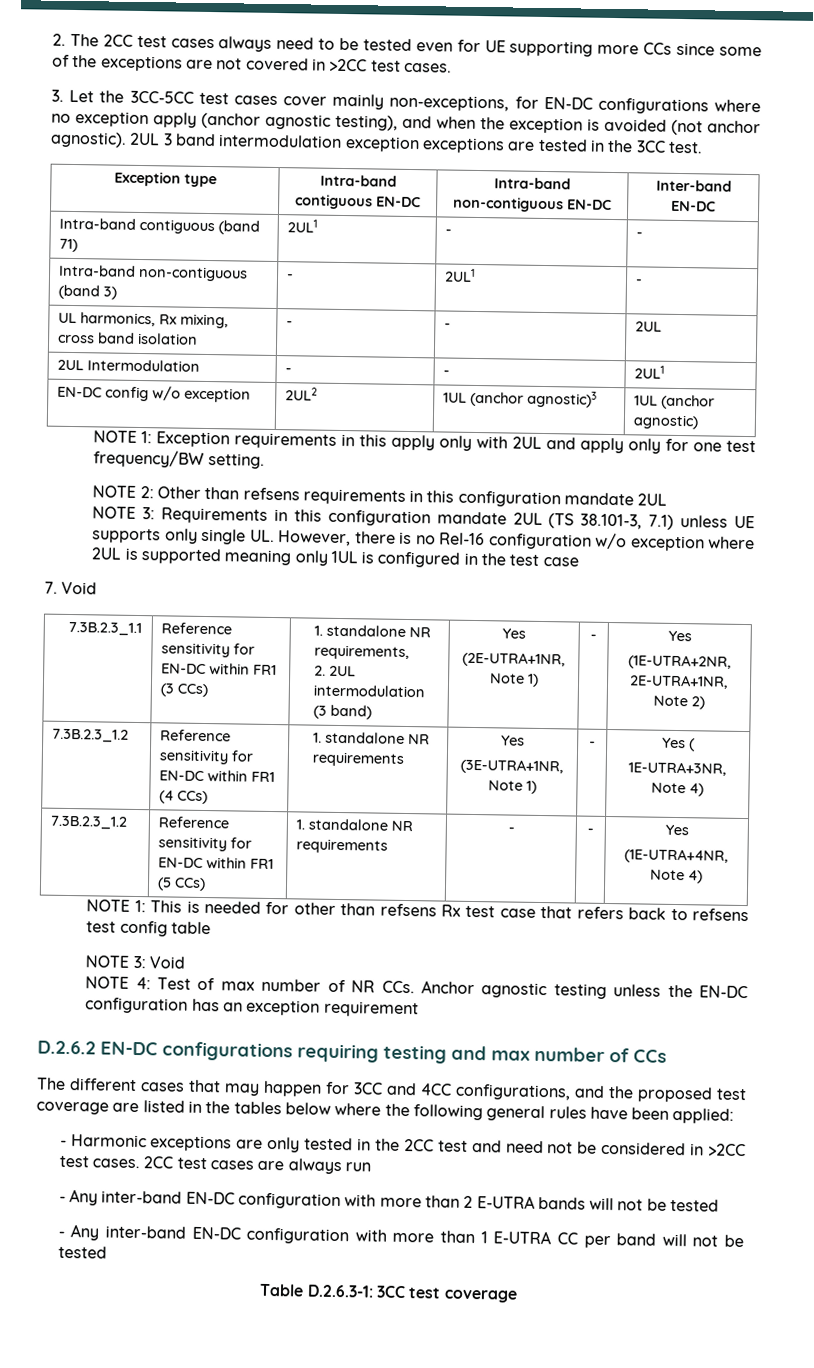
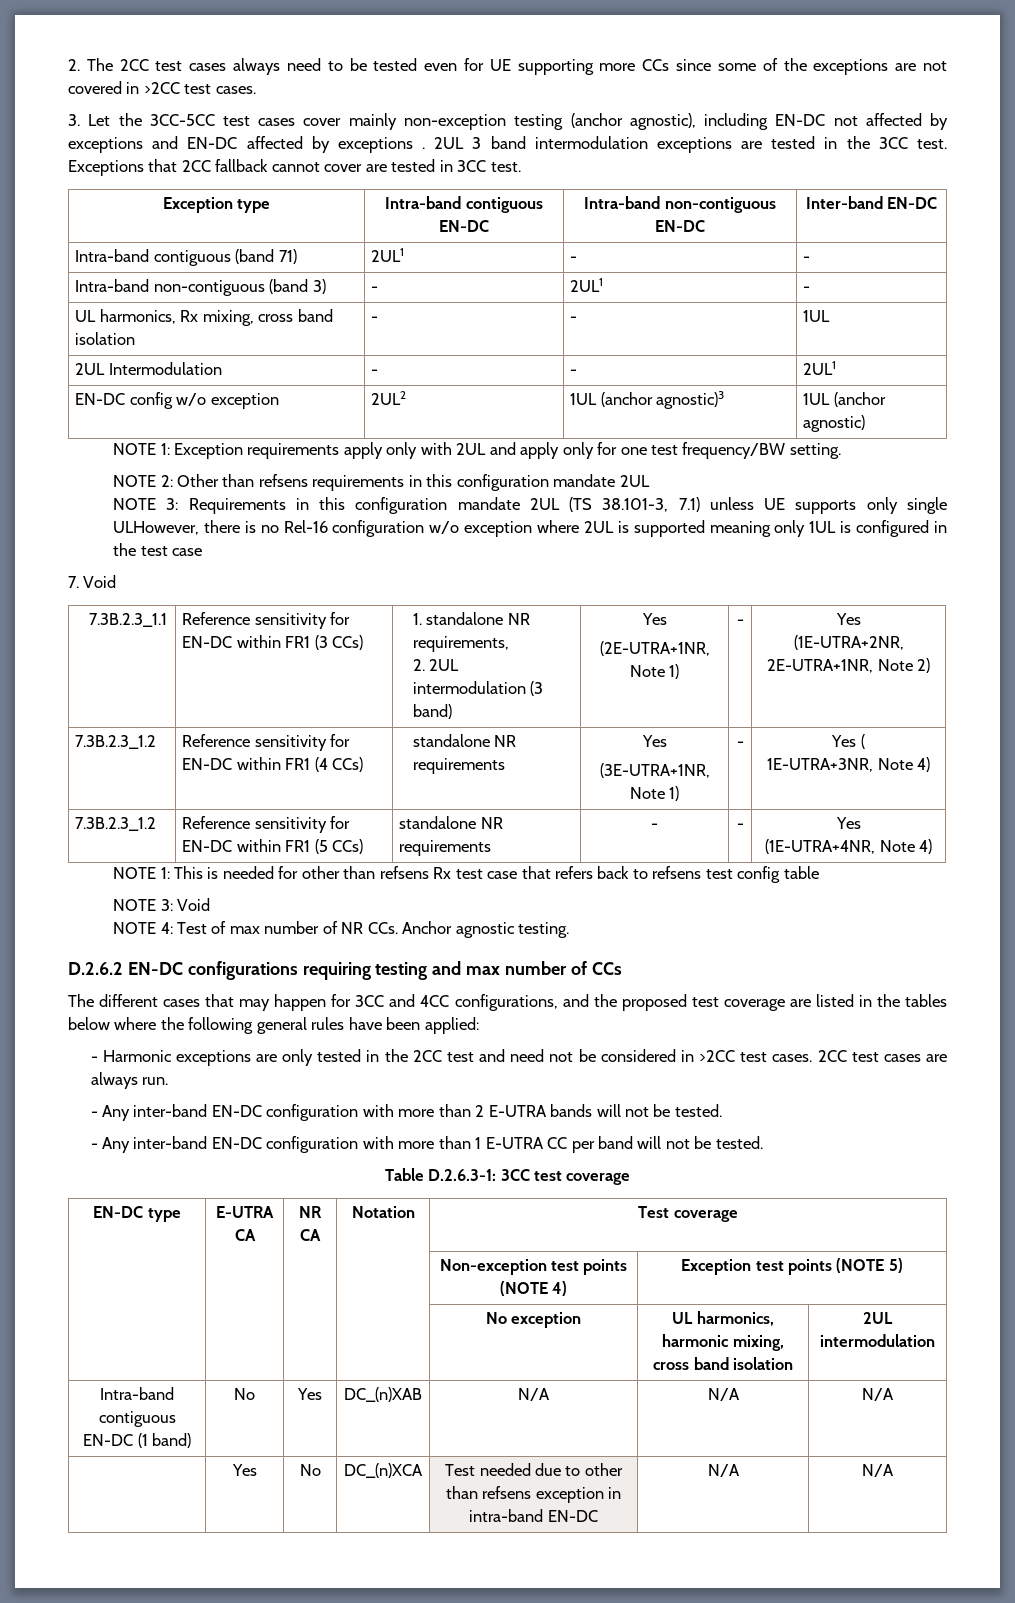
- 3. Let the 3CC-5CC test cases cover mainly non-exceptions, for EN-DC configurations where no exception apply (anchor agnostic testing), and when the exception is avoided (not anchor agnostic).
+ 3. Let the 3CC-5CC test cases cover mainly non-exception testing (anchor agnostic), including EN-DC not affected by exceptions and EN-DC affected by exceptions .
- 2UL 3 band intermodulation exception exceptions are tested in the 3CC test.
+ 2UL 3 band intermodulation exceptions are tested in the 3CC test. Exceptions that 2CC fallback cannot cover are tested in 3CC test.
- UL harmonics, Rx mixing, cross band isolation | - | - | 2UL
+ UL harmonics, Rx mixing, cross band isolation | - | - | 1UL
- NOTE 1: Exception requirements in this apply only with 2UL and apply only for one test frequency/BW setting.
+ NOTE 1: Exception requirements apply only with 2UL and apply only for one test frequency/BW setting.
- NOTE 3: Requirements in this configuration mandate 2UL (TS 38.101-3, 7.1) unless UE supports only single UL. However, there is no Rel-16 configuration w/o exception where 2UL is supported meaning only 1UL is configured in the test case
+ NOTE 3: Requirements in this configuration mandate 2UL (TS 38.101-3, 7.1) unless UE supports only single ULHowever, there is no Rel-16 configuration w/o exception where 2UL is supported meaning only 1UL is configured in the test case
- 7.3B.2.3_1.2 | Reference sensitivity for EN-DC within FR1 (4 CCs) | 1. standalone NR requirements | Yes
+ 7.3B.2.3_1.2 | Reference sensitivity for EN-DC within FR1 (4 CCs) | standalone NR requirements | Yes
- 7.3B.2.3_1.2 | Reference sensitivity for EN-DC within FR1 (5 CCs) | 1. standalone NR requirements | - | - | Yes
+ 7.3B.2.3_1.2 | Reference sensitivity for EN-DC within FR1 (5 CCs) | standalone NR requirements | - | - | Yes
- NOTE 4: Test of max number of NR CCs. Anchor agnostic testing unless the EN-DC configuration has an exception requirement
+ NOTE 4: Test of max number of NR CCs. Anchor agnostic testing.
- 2CC test cases are always run
+ 2CC test cases are always run.
- - Any inter-band EN-DC configuration with more than 2 E-UTRA bands will not be tested
+ - Any inter-band EN-DC configuration with more than 2 E-UTRA bands will not be tested.
- - Any inter-band EN-DC configuration with more than 1 E-UTRA CC per band will not be tested
+ - Any inter-band EN-DC configuration with more than 1 E-UTRA CC per band will not be tested.
+ EN-DC type | E-UTRA CA | NR CA | Notation | Test coverage
+ | | | | Non-exception test points (NOTE 4) | Exception test points (NOTE 5)
+ | | | | No exception | UL harmonics, harmonic mixing, cross band isolation | 2UL intermodulation
+ Intra-band contiguous EN-DC (1 band) | No | Yes | DC_(n)XAB | N/A | N/A | N/A
+ | Yes | No | DC_(n)XCA | Test needed due to other than refsens exception in intra-band EN-DC | N/A | N/A

